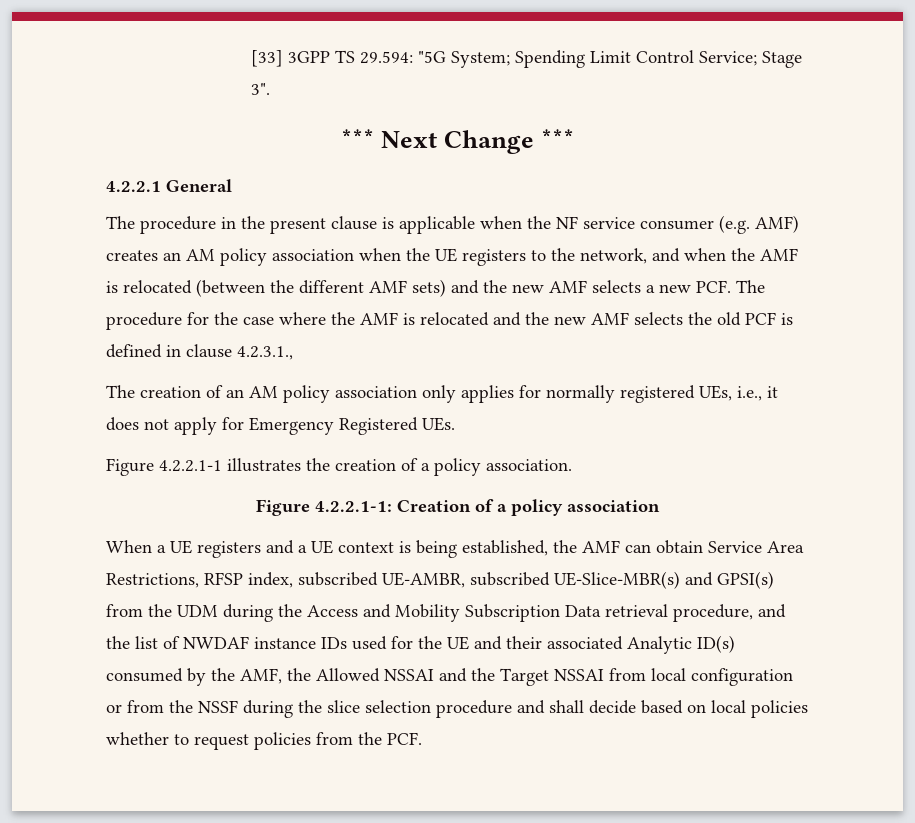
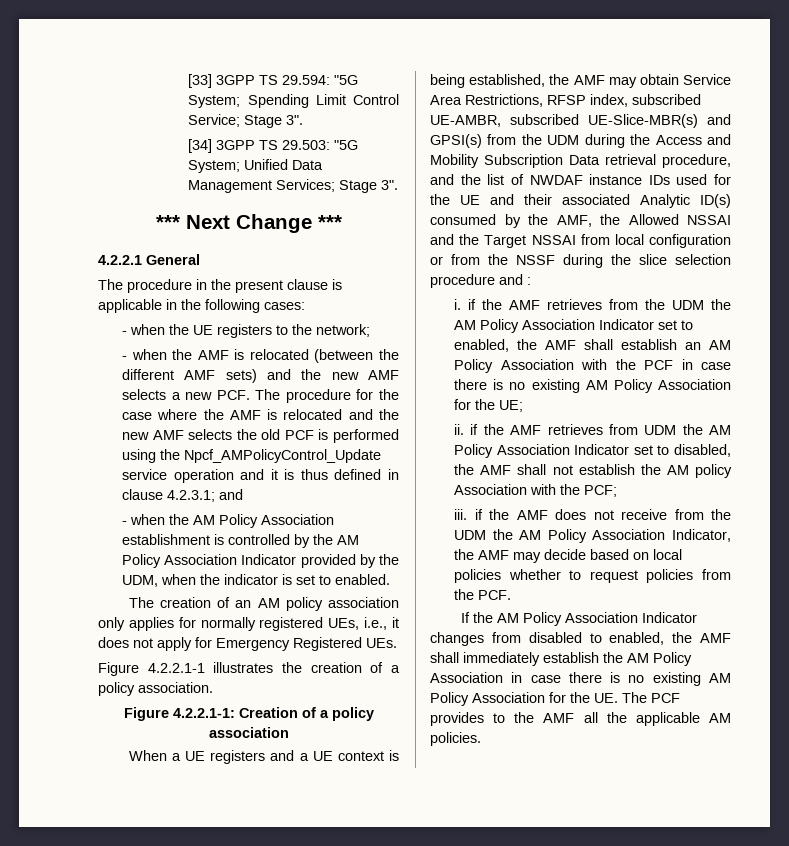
+ [34] 3GPP TS 29.503: "5G System; Unified Data Management Services; Stage 3".
- The procedure in the present clause is applicable when the NF service consumer (e.g. AMF) creates an AM policy association when the UE registers to the network, and when the AMF is relocated (between the different AMF sets) and the new AMF selects a new PCF. The procedure for the case where the AMF is relocated and the new AMF selects the old PCF is defined in clause 4.2.3.1.,
+ The procedure in the present clause is applicable in the following cases:
+ - when the UE registers to the network;
+ - when the AMF is relocated (between the different AMF sets) and the new AMF selects a new PCF. The procedure for the case where the AMF is relocated and the new AMF selects the old PCF is performed using the Npcf_AMPolicyControl_Update service operation and it is thus defined in clause 4.2.3.1; and
+ - when the AM Policy Association establishment is controlled by the AM Policy Association Indicator provided by the UDM, when the indicator is set to enabled.
- When a UE registers and a UE context is being established, the AMF can obtain Service Area Restrictions, RFSP index, subscribed UE-AMBR, subscribed UE-Slice-MBR(s) and GPSI(s) from the UDM during the Access and Mobility Subscription Data retrieval procedure, and the list of NWDAF instance IDs used for the UE and their associated Analytic ID(s) consumed by the AMF, the Allowed NSSAI and the Target NSSAI from local configuration or from the NSSF during the slice selection procedure and shall decide based on local policies whether to request policies from the PCF.
+ When a UE registers and a UE context is being established, the AMF may obtain Service Area Restrictions, RFSP index, subscribed UE-AMBR, subscribed UE-Slice-MBR(s) and GPSI(s) from the UDM during the Access and Mobility Subscription Data retrieval procedure, and the list of NWDAF instance IDs used for the UE and their associated Analytic ID(s) consumed by the AMF, the Allowed NSSAI and the Target NSSAI from local configuration or from the NSSF during the slice selection procedure and :
+ i. if the AMF retrieves from the UDM the AM Policy Association Indicator set to enabled, the AMF shall establish an AM Policy Association with the PCF in case there is no existing AM Policy Association for the UE;
+ ii. if the AMF retrieves from UDM the AM Policy Association Indicator set to disabled, the AMF shall not establish the AM policy Association with the PCF;
+ iii. if the AMF does not receive from the UDM the AM Policy Association Indicator, the AMF may decide based on local policies whether to request policies from the PCF.
+ If the AM Policy Association Indicator changes from disabled to enabled, the AMF shall immediately establish the AM Policy Association in case there is no existing AM Policy Association for the UE. The PCF provides to the AMF all the applicable AM policies.

